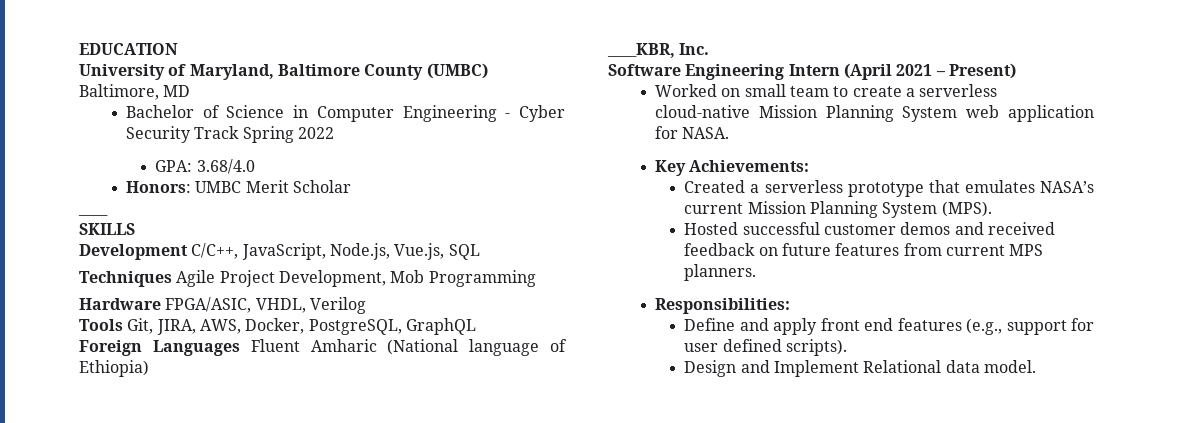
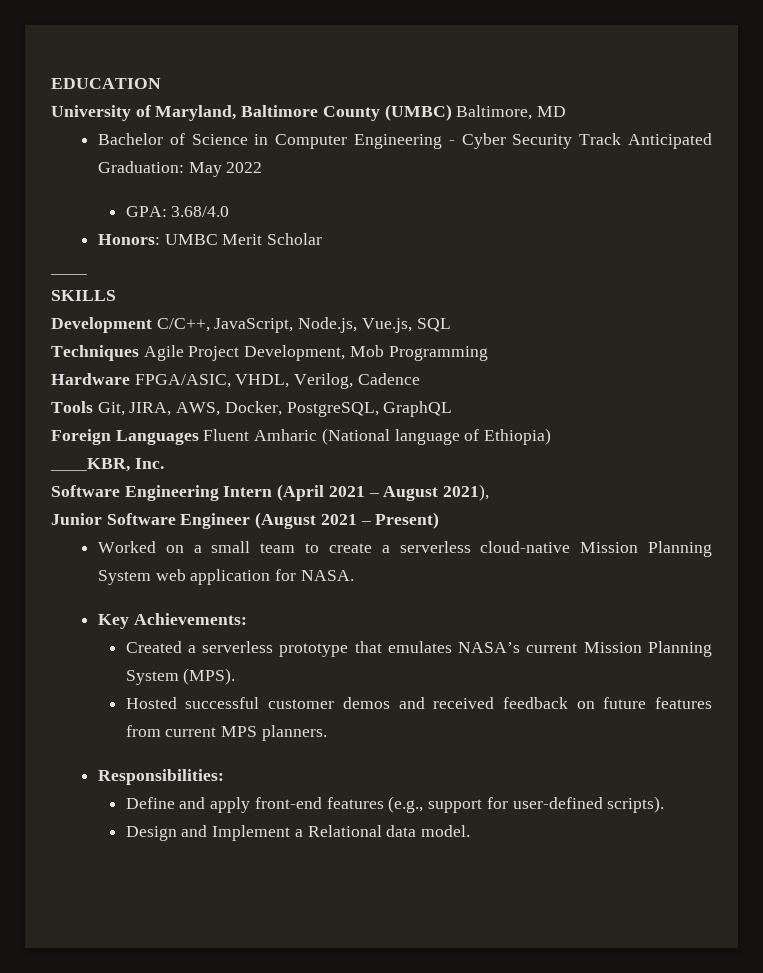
- Bachelor of Science in Computer Engineering - Cyber Security Track Spring 2022
+ Bachelor of Science in Computer Engineering - Cyber Security Track Anticipated Graduation: May 2022
- Hardware FPGA/ASIC, VHDL, Verilog
+ Hardware FPGA/ASIC, VHDL, Verilog, Cadence
- Software Engineering Intern (April 2021 – Present)
+ Software Engineering Intern (April 2021 – August 2021),
+ Junior Software Engineer (August 2021 – Present)
- Worked on small team to create a serverless cloud-native Mission Planning System web application for NASA.
+ Worked on a small team to create a serverless cloud-native Mission Planning System web application for NASA.
- Define and apply front end features (e.g., support for user defined scripts).
+ Define and apply front-end features (e.g., support for user-defined scripts).
- Design and Implement Relational data model.
+ Design and Implement a Relational data model.

